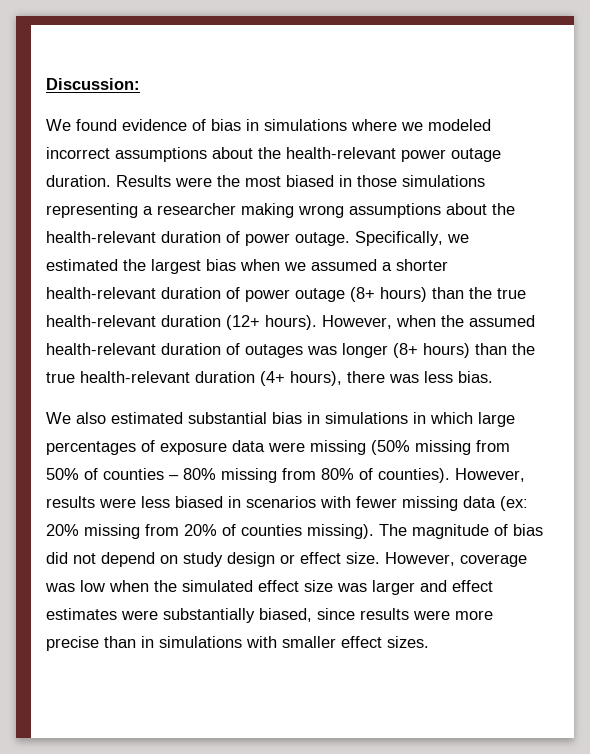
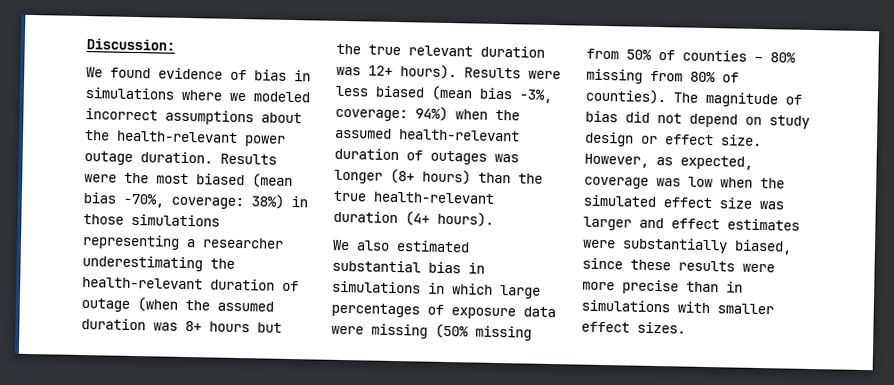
- Results were the most biased in those simulations representing a researcher making wrong assumptions about the health-relevant duration of power outage. Specifically, we estimated the largest bias when we assumed a shorter health-relevant duration of power outage (8+ hours) than the true health-relevant duration (12+ hours). However, when the assumed health-relevant duration of outages was longer (8+ hours) than the true health-relevant duration (4+ hours), there was less bias.
+ Results were the most biased (mean bias -70%, coverage: 38%) in those simulations representing a researcher underestimating the health-relevant duration of outage (when the assumed duration was 8+ hours but the true relevant duration was 12+ hours). Results were less biased (mean bias -3%, coverage: 94%) when the assumed health-relevant duration of outages was longer (8+ hours) than the true health-relevant duration (4+ hours).
- However, results were less biased in scenarios with fewer missing data (ex: 20% missing from 20% of counties missing).
- However, coverage was low when the simulated effect size was larger and effect estimates were substantially biased, since results were more precise than in simulations with smaller effect sizes.
+ However, as expected, coverage was low when the simulated effect size was larger and effect estimates were substantially biased, since these results were more precise than in simulations with smaller effect sizes.

